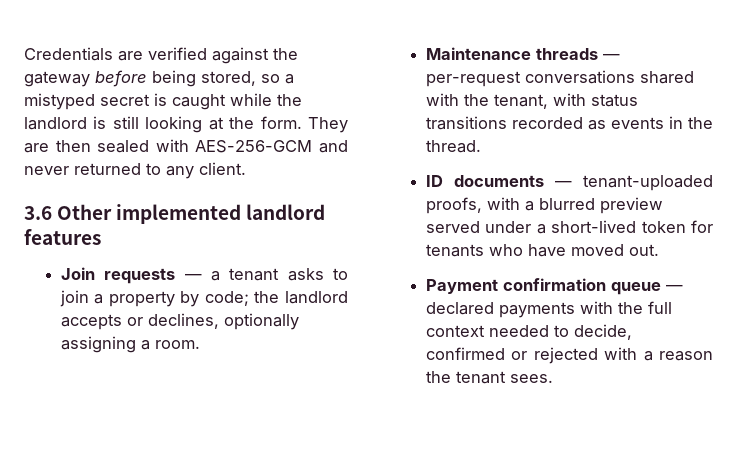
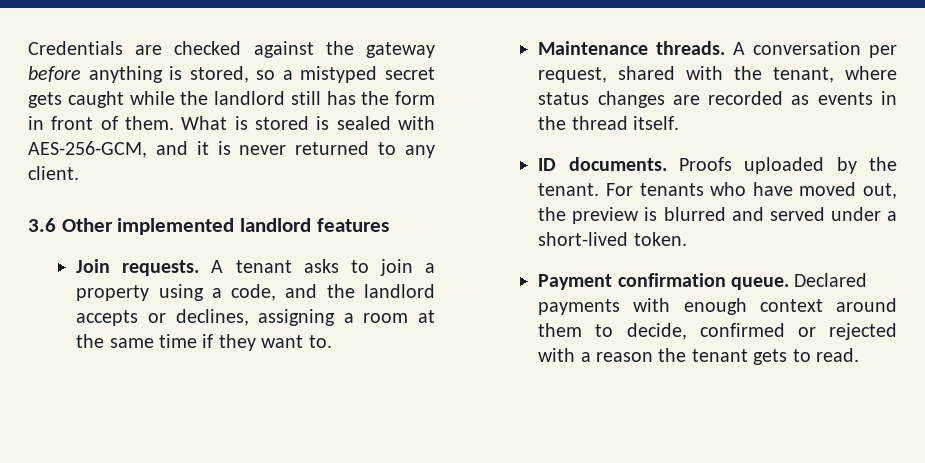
- Credentials are verified against the gateway before being stored, so a mistyped secret is caught while the landlord is still looking at the form. They are then sealed with AES-256-GCM and never returned to any client.
+ Credentials are checked against the gateway before anything is stored, so a mistyped secret gets caught while the landlord still has the form in front of them. What is stored is sealed with AES-256-GCM, and it is never returned to any client.
- Join requests — a tenant asks to join a property by code; the landlord accepts or declines, optionally assigning a room.
- Maintenance threads — per-request conversations shared with the tenant, with status transitions recorded as events in the thread.
+ Join requests. A tenant asks to join a property using a code, and the landlord accepts or declines, assigning a room at the same time if they want to.
+ Maintenance threads. A conversation per request, shared with the tenant, where status changes are recorded as events in the thread itself.
- ID documents — tenant-uploaded proofs, with a blurred preview served under a short-lived token for tenants who have moved out.
- Payment confirmation queue — declared payments with the full context needed to decide, confirmed or rejected with a reason the tenant sees.
+ ID documents. Proofs uploaded by the tenant. For tenants who have moved out, the preview is blurred and served under a short-lived token.
+ Payment confirmation queue. Declared payments with enough context around them to decide, confirmed or rejected with a reason the tenant gets to read.

